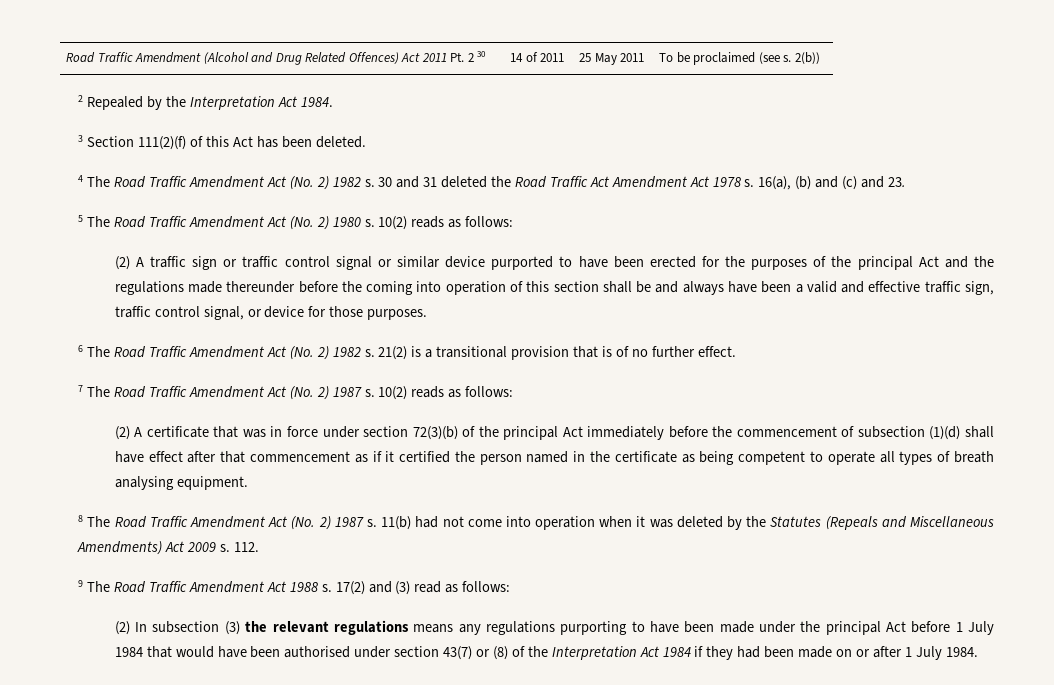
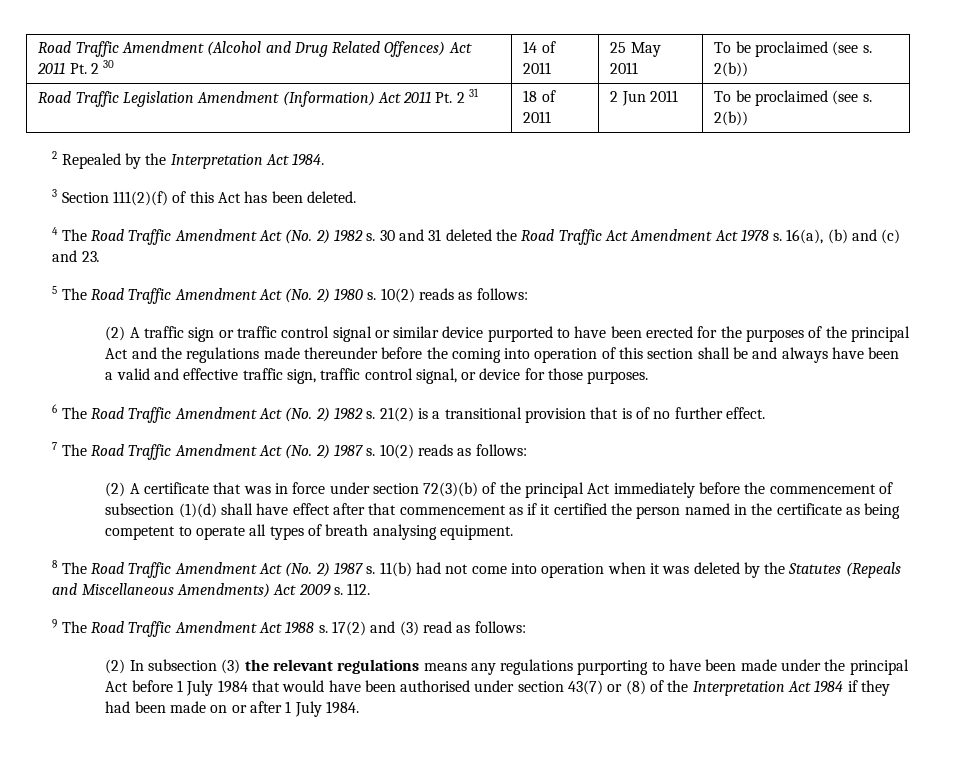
+ Road Traffic Legislation Amendment (Information) Act 2011 Pt. 2 31 | 18 of 2011 | 2 Jun 2011 | To be proclaimed (see s. 2(b))

